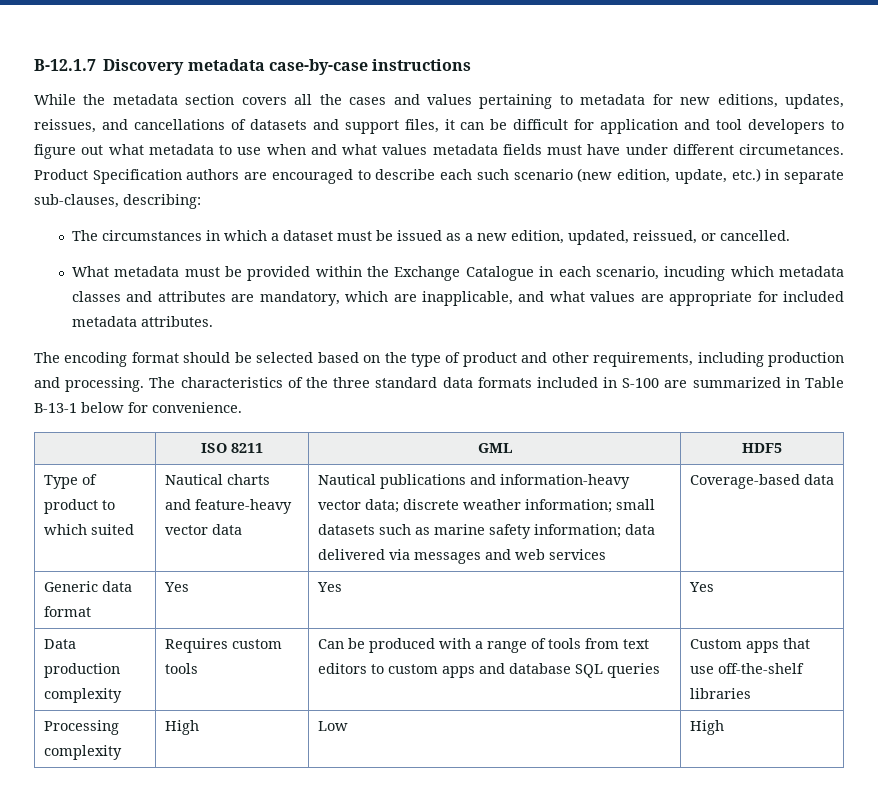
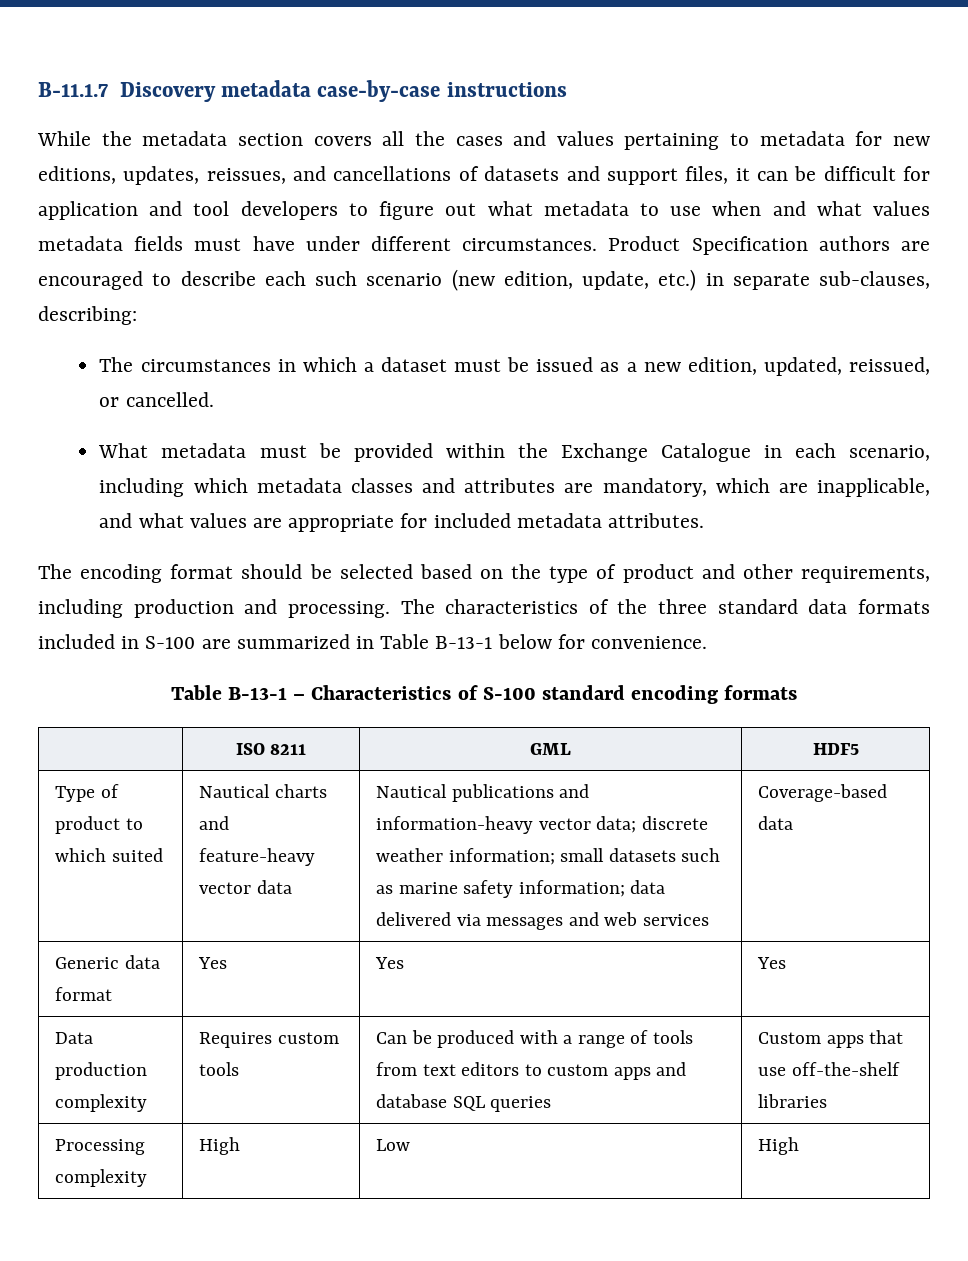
- B-12.1.7 Discovery metadata case-by-case instructions
+ B-11.1.7 Discovery metadata case-by-case instructions
- While the metadata section covers all the cases and values pertaining to metadata for new editions, updates, reissues, and cancellations of datasets and support files, it can be difficult for application and tool developers to figure out what metadata to use when and what values metadata fields must have under different circumetances.
+ While the metadata section covers all the cases and values pertaining to metadata for new editions, updates, reissues, and cancellations of datasets and support files, it can be difficult for application and tool developers to figure out what metadata to use when and what values metadata fields must have under different circumstances.
- What metadata must be provided within the Exchange Catalogue in each scenario, incuding which metadata classes and attributes are mandatory, which are inapplicable, and what values are appropriate for included metadata attributes.
+ What metadata must be provided within the Exchange Catalogue in each scenario, including which metadata classes and attributes are mandatory, which are inapplicable, and what values are appropriate for included metadata attributes.
+ Table B-13-1 – Characteristics of S-100 standard encoding formats

